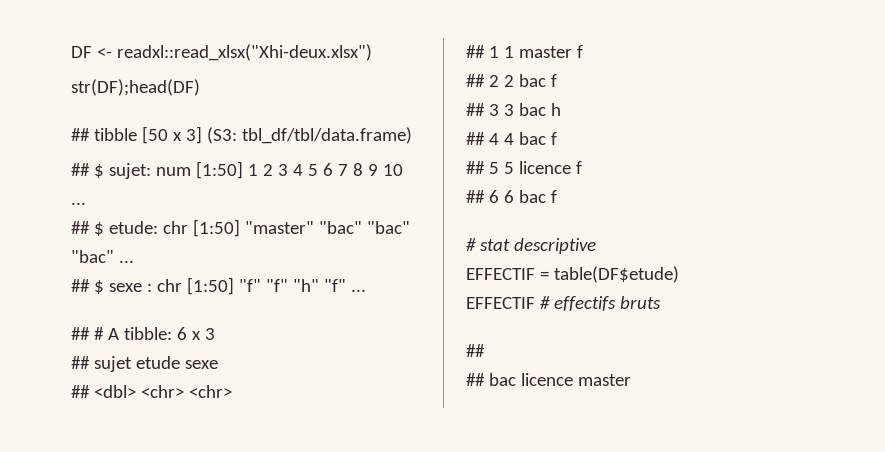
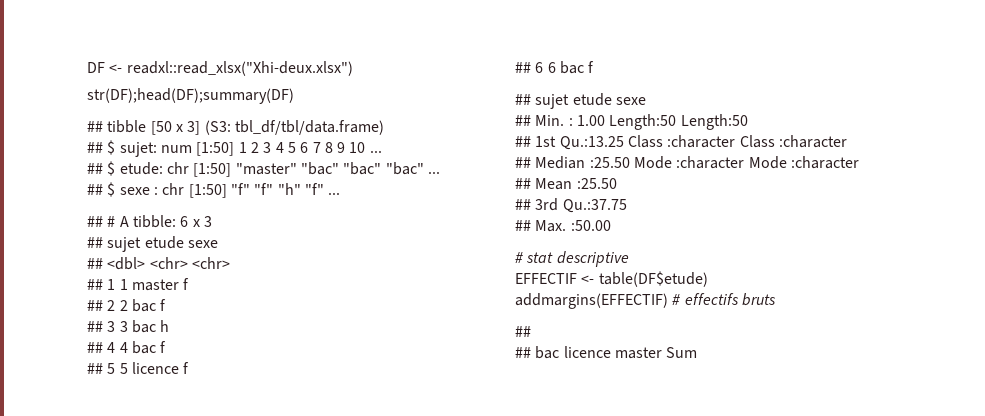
- str(DF);head(DF)
+ str(DF);head(DF);summary(DF)
  ## 6 6 bac f
+ ## sujet etude sexe
+ ## Min. : 1.00 Length:50 Length:50
+ ## 1st Qu.:13.25 Class :character Class :character
+ ## Median :25.50 Mode :character Mode :character
+ ## Mean :25.50
+ ## 3rd Qu.:37.75
+ ## Max. :50.00
- EFFECTIF = table(DF$etude)
+ EFFECTIF <- table(DF$etude)
- EFFECTIF # effectifs bruts
+ addmargins(EFFECTIF) # effectifs bruts
- ## bac licence master
+ ## bac licence master Sum

